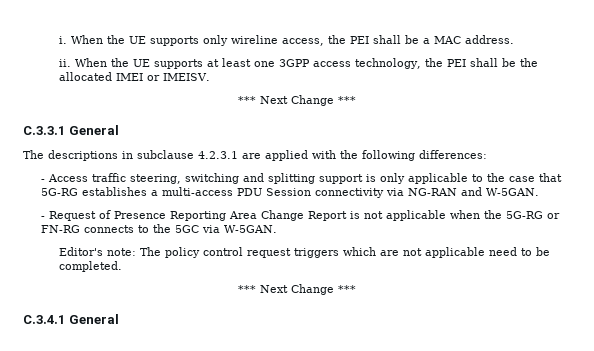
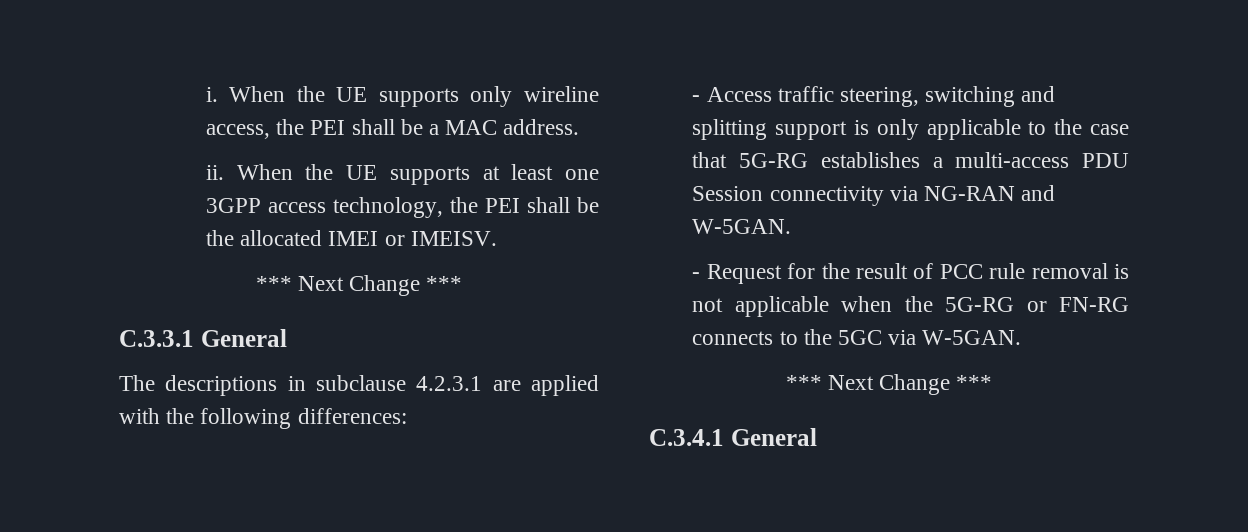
- - Request of Presence Reporting Area Change Report is not applicable when the 5G-RG or FN-RG connects to the 5GC via W-5GAN.
+ - Request for the result of PCC rule removal is not applicable when the 5G-RG or FN-RG connects to the 5GC via W-5GAN.
- Editor's note: The policy control request triggers which are not applicable need to be completed.

